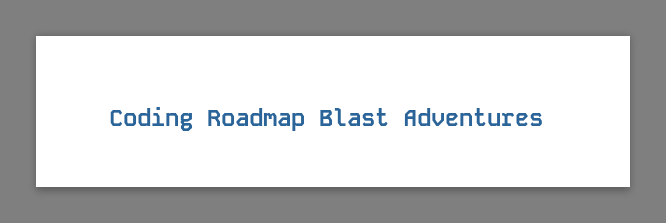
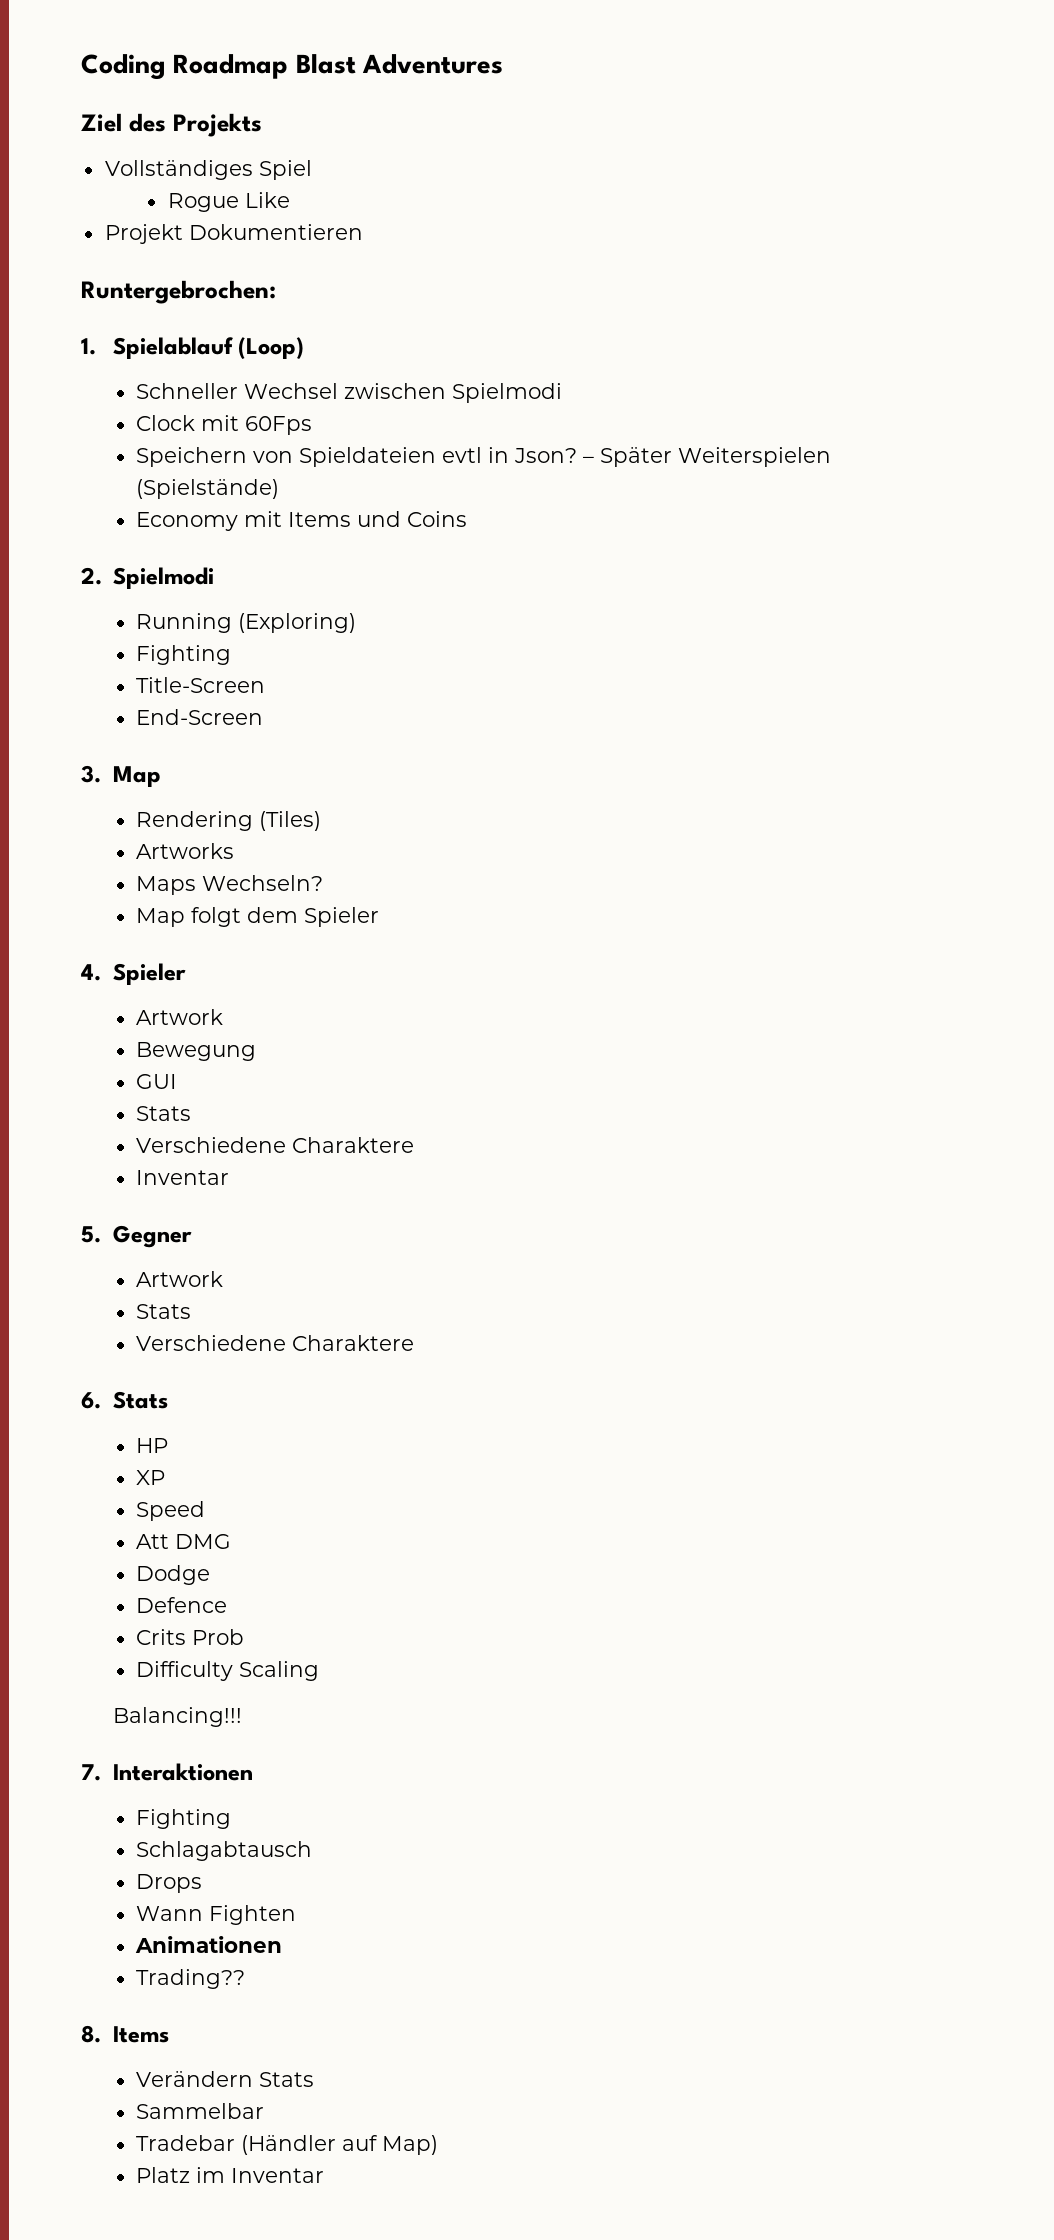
+ Ziel des Projekts
+ Vollständiges Spiel
+ Rogue Like
+ Projekt Dokumentieren
+ Runtergebrochen:
+ 1. Spielablauf (Loop)
+ Schneller Wechsel zwischen Spielmodi
+ Clock mit 60Fps
+ Speichern von Spieldateien evtl in Json? – Später Weiterspielen (Spielstände)
+ Economy mit Items und Coins
+ 2. Spielmodi
+ Running (Exploring)
+ Fighting
+ Title-Screen
+ End-Screen
+ 3. Map
+ Rendering (Tiles)
+ Artworks
+ Maps Wechseln?
+ Map folgt dem Spieler
+ 4. Spieler
+ Artwork
+ Bewegung
+ GUI
+ Stats
+ Verschiedene Charaktere
+ Inventar
+ 5. Gegner
+ Artwork
+ Stats
+ Verschiedene Charaktere
+ 6. Stats
+ HP
+ XP
+ Speed
+ Att DMG
+ Dodge
+ Defence
+ Crits Prob
+ Difficulty Scaling
+ Balancing!!!
+ 7. Interaktionen
+ Fighting
+ Schlagabtausch
+ Drops
+ Wann Fighten
+ Animationen
+ Trading??
+ 8. Items
+ Verändern Stats
+ Sammelbar
+ Tradebar (Händler auf Map)
+ Platz im Inventar

